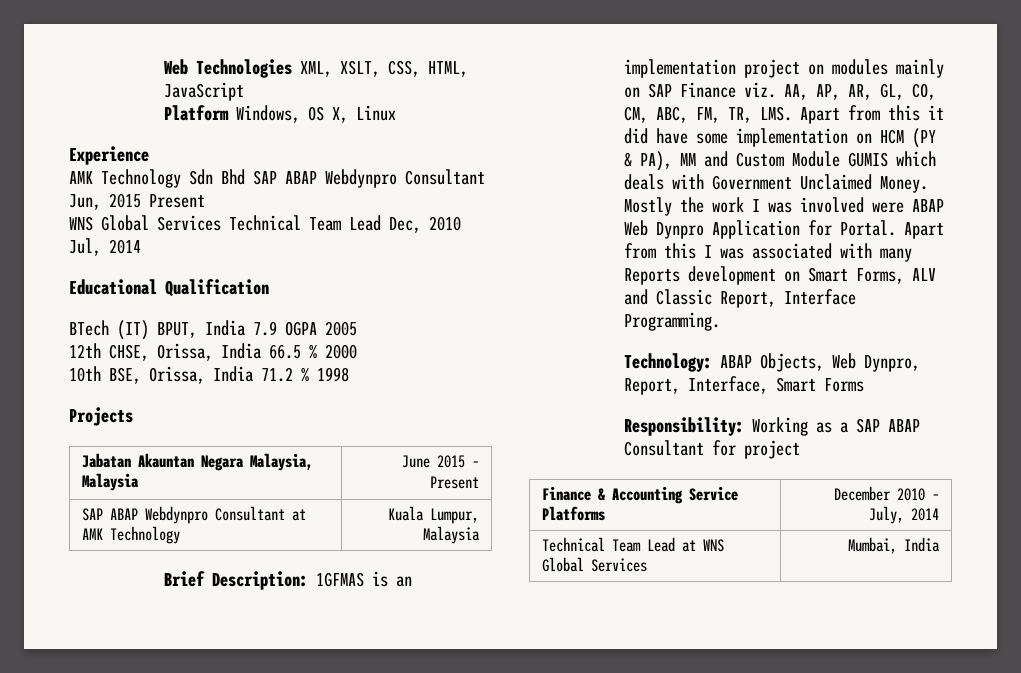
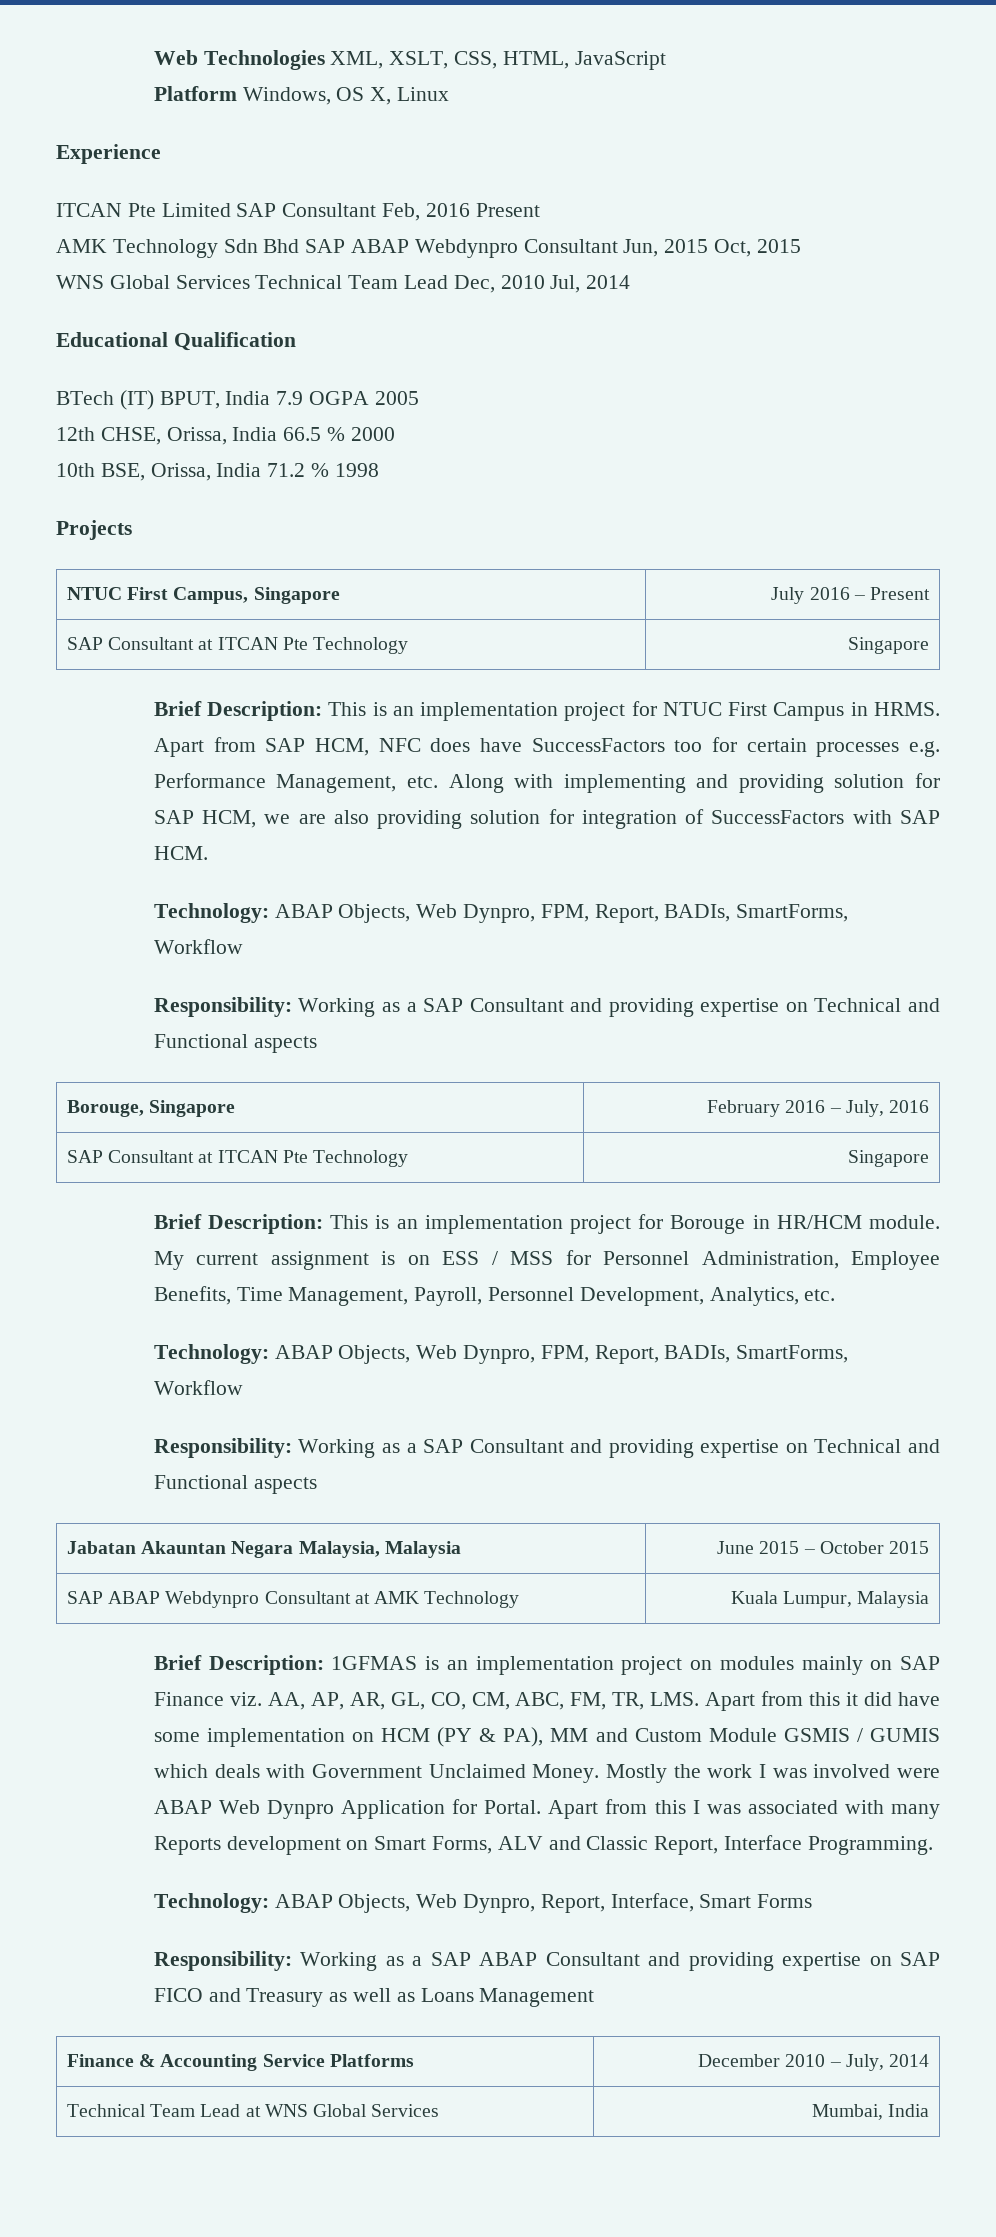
+ ITCAN Pte Limited SAP Consultant Feb, 2016 Present
- AMK Technology Sdn Bhd SAP ABAP Webdynpro Consultant Jun, 2015 Present
+ AMK Technology Sdn Bhd SAP ABAP Webdynpro Consultant Jun, 2015 Oct, 2015
+ NTUC First Campus, Singapore | July 2016 – Present
+ SAP Consultant at ITCAN Pte Technology | Singapore
+ Brief Description: This is an implementation project for NTUC First Campus in HRMS. Apart from SAP HCM, NFC does have SuccessFactors too for certain processes e.g. Performance Management, etc. Along with implementing and providing solution for SAP HCM, we are also providing solution for integration of SuccessFactors with SAP HCM.
+ Technology: ABAP Objects, Web Dynpro, FPM, Report, BADIs, SmartForms, Workflow
+ Responsibility: Working as a SAP Consultant and providing expertise on Technical and Functional aspects
+ Borouge, Singapore | February 2016 – July, 2016
+ SAP Consultant at ITCAN Pte Technology | Singapore
+ Brief Description: This is an implementation project for Borouge in HR/HCM module. My current assignment is on ESS / MSS for Personnel Administration, Employee Benefits, Time Management, Payroll, Personnel Development, Analytics, etc.
+ Technology: ABAP Objects, Web Dynpro, FPM, Report, BADIs, SmartForms, Workflow
+ Responsibility: Working as a SAP Consultant and providing expertise on Technical and Functional aspects
- Jabatan Akauntan Negara Malaysia, Malaysia | June 2015 – Present
+ Jabatan Akauntan Negara Malaysia, Malaysia | June 2015 – October 2015
- Brief Description: 1GFMAS is an implementation project on modules mainly on SAP Finance viz. AA, AP, AR, GL, CO, CM, ABC, FM, TR, LMS. Apart from this it did have some implementation on HCM (PY & PA), MM and Custom Module GUMIS which deals with Government Unclaimed Money.
+ Brief Description: 1GFMAS is an implementation project on modules mainly on SAP Finance viz. AA, AP, AR, GL, CO, CM, ABC, FM, TR, LMS. Apart from this it did have some implementation on HCM (PY & PA), MM and Custom Module GSMIS / GUMIS which deals with Government Unclaimed Money.
- Responsibility: Working as a SAP ABAP Consultant for project
+ Responsibility: Working as a SAP ABAP Consultant and providing expertise on SAP FICO and Treasury as well as Loans Management

